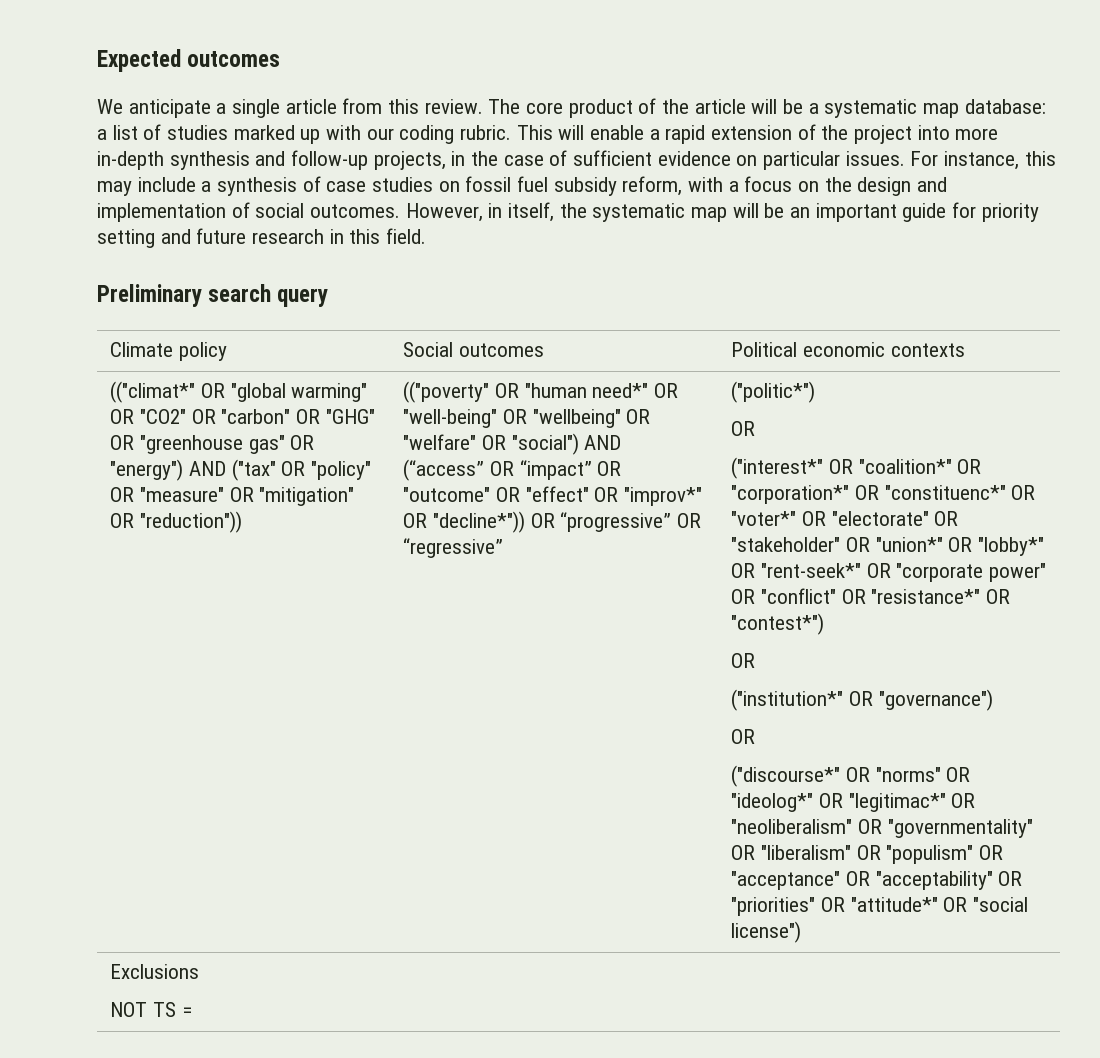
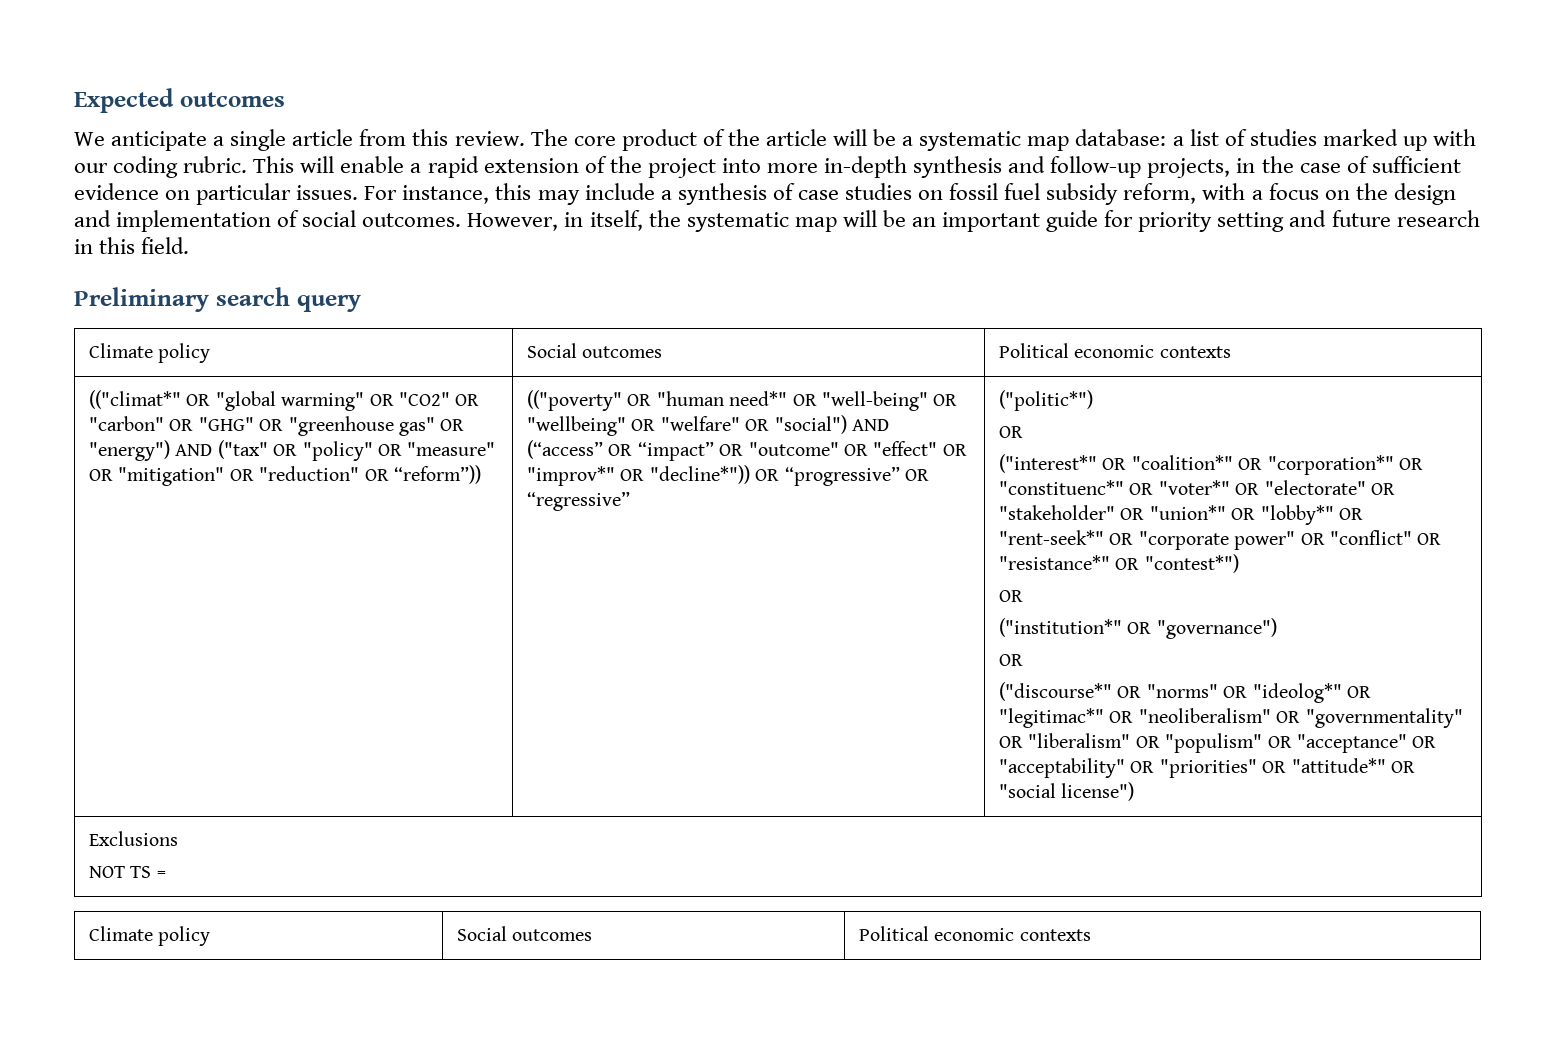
- (("climat*" OR "global warming" OR "CO2" OR "carbon" OR "GHG" OR "greenhouse gas" OR "energy") AND ("tax" OR "policy" OR "measure" OR "mitigation" OR "reduction"))
+ (("climat*" OR "global warming" OR "CO2" OR "carbon" OR "GHG" OR "greenhouse gas" OR "energy") AND ("tax" OR "policy" OR "measure" OR "mitigation" OR "reduction" OR “reform”))
  Exclusions
  NOT TS =
+ Climate policy | Social outcomes | Political economic contexts

